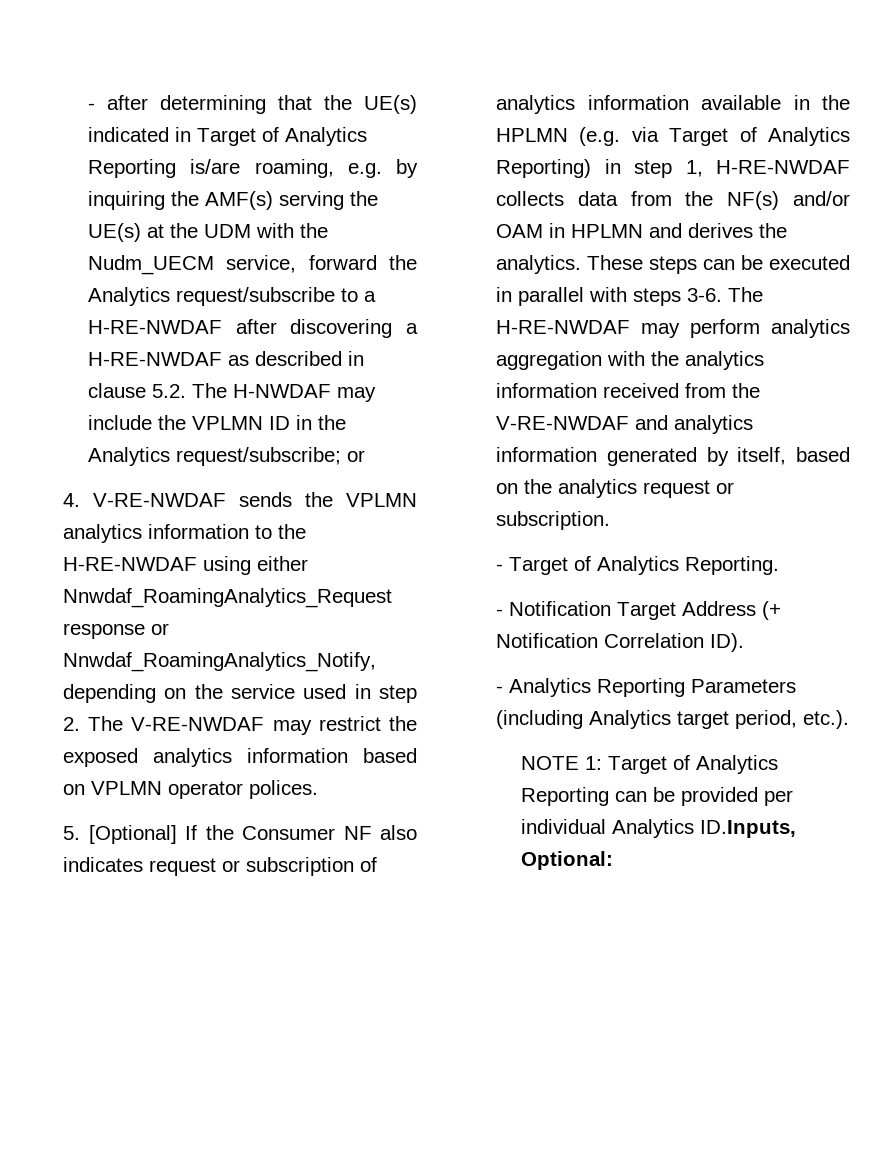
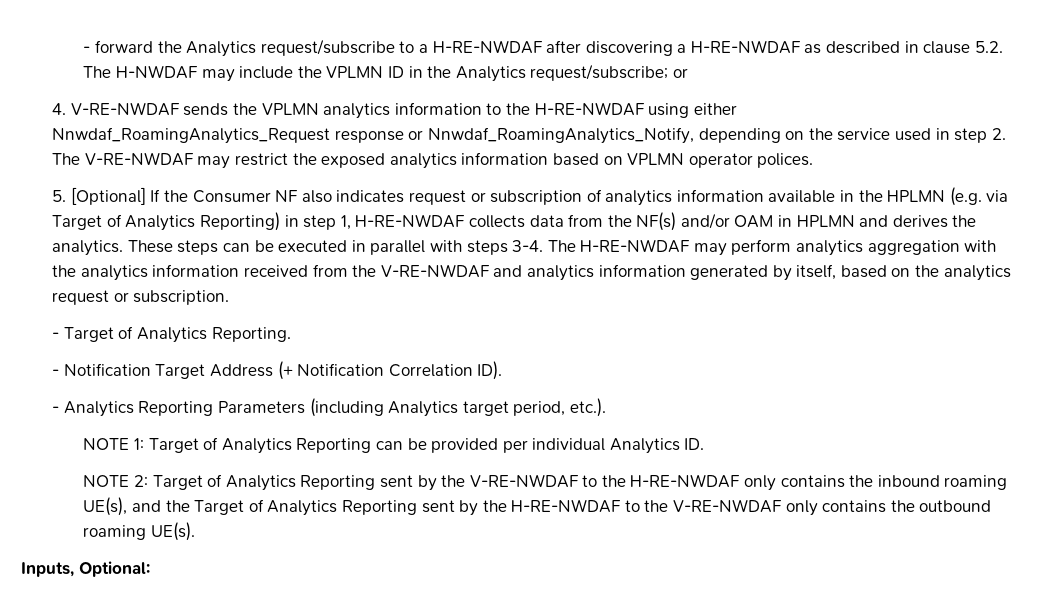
- - after determining that the UE(s) indicated in Target of Analytics Reporting is/are roaming, e.g. by inquiring the AMF(s) serving the UE(s) at the UDM with the Nudm_UECM service, forward the Analytics request/subscribe to a H-RE-NWDAF after discovering a H-RE-NWDAF as described in clause 5.2. The H-NWDAF may include the VPLMN ID in the Analytics request/subscribe; or
+ - forward the Analytics request/subscribe to a H-RE-NWDAF after discovering a H-RE-NWDAF as described in clause 5.2. The H-NWDAF may include the VPLMN ID in the Analytics request/subscribe; or
- These steps can be executed in parallel with steps 3-6.
+ These steps can be executed in parallel with steps 3-4.
- NOTE 1: Target of Analytics Reporting can be provided per individual Analytics ID.Inputs, Optional:
+ NOTE 1: Target of Analytics Reporting can be provided per individual Analytics ID.
+ NOTE 2: Target of Analytics Reporting sent by the V-RE-NWDAF to the H-RE-NWDAF only contains the inbound roaming UE(s), and the Target of Analytics Reporting sent by the H-RE-NWDAF to the V-RE-NWDAF only contains the outbound roaming UE(s).
+ Inputs, Optional:

